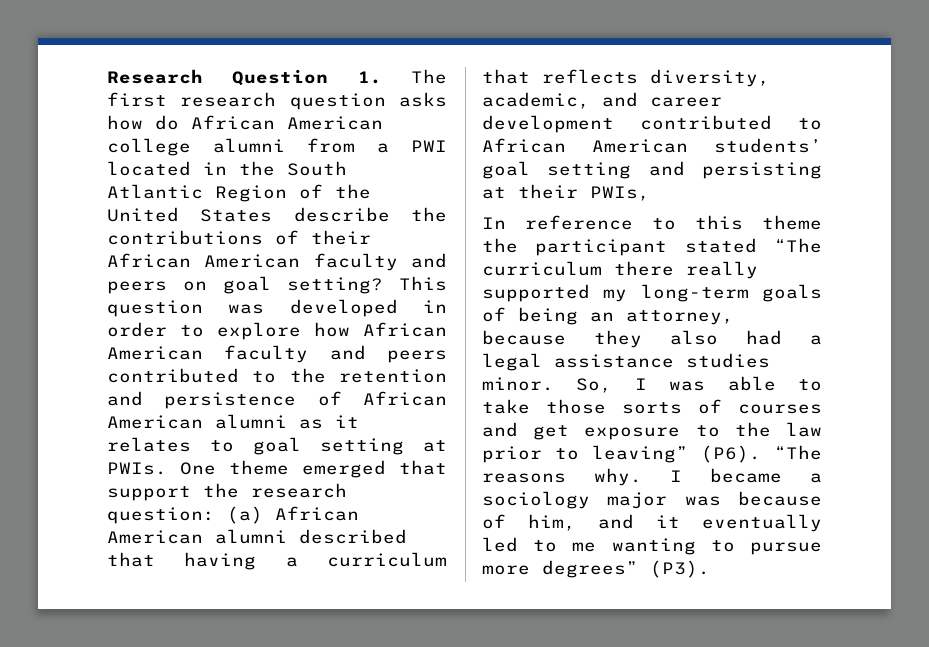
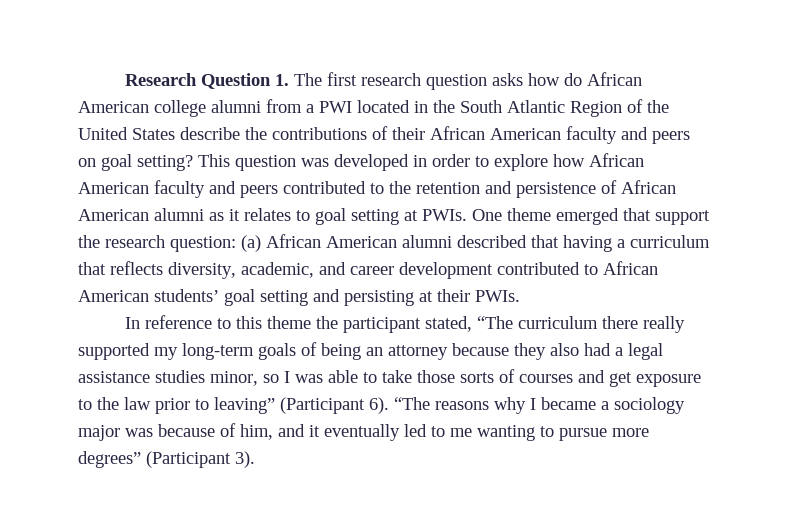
- One theme emerged that support the research question: (a) African American alumni described that having a curriculum that reflects diversity, academic, and career development contributed to African American students’ goal setting and persisting at their PWIs,
+ One theme emerged that support the research question: (a) African American alumni described that having a curriculum that reflects diversity, academic, and career development contributed to African American students’ goal setting and persisting at their PWIs.
- In reference to this theme the participant stated “The curriculum there really supported my long-term goals of being an attorney, because they also had a legal assistance studies minor. So, I was able to take those sorts of courses and get exposure to the law prior to leaving” (P6). “The reasons why. I became a sociology major was because of him, and it eventually led to me wanting to pursue more degrees” (P3).
+ In reference to this theme the participant stated, “The curriculum there really supported my long-term goals of being an attorney because they also had a legal assistance studies minor, so I was able to take those sorts of courses and get exposure to the law prior to leaving” (Participant 6). “The reasons why I became a sociology major was because of him, and it eventually led to me wanting to pursue more degrees” (Participant 3).

